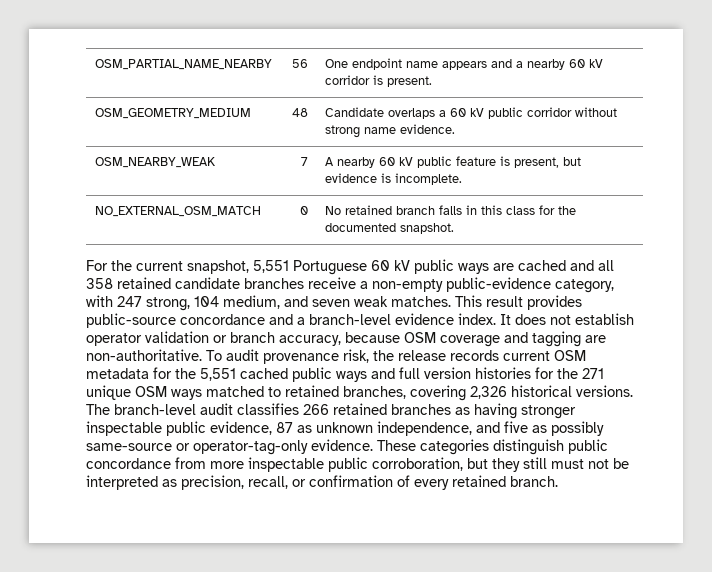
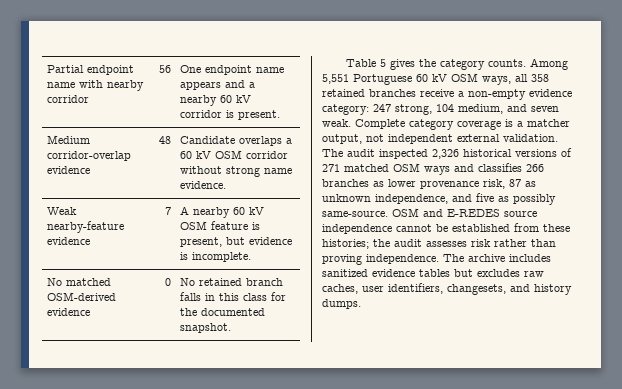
- OSM_PARTIAL_NAME_NEARBY | 56 | One endpoint name appears and a nearby 60 kV corridor is present.
+ Partial endpoint name with nearby corridor | 56 | One endpoint name appears and a nearby 60 kV corridor is present.
- OSM_GEOMETRY_MEDIUM | 48 | Candidate overlaps a 60 kV public corridor without strong name evidence.
+ Medium corridor-overlap evidence | 48 | Candidate overlaps a 60 kV OSM corridor without strong name evidence.
- OSM_NEARBY_WEAK | 7 | A nearby 60 kV public feature is present, but evidence is incomplete.
+ Weak nearby-feature evidence | 7 | A nearby 60 kV OSM feature is present, but evidence is incomplete.
- NO_EXTERNAL_OSM_MATCH | 0 | No retained branch falls in this class for the documented snapshot.
+ No matched OSM-derived evidence | 0 | No retained branch falls in this class for the documented snapshot.
- For the current snapshot, 5,551 Portuguese 60 kV public ways are cached and all 358 retained candidate branches receive a non-empty public-evidence category, with 247 strong, 104 medium, and seven weak matches. This result provides public-source concordance and a branch-level evidence index. It does not establish operator validation or branch accuracy, because OSM coverage and tagging are non-authoritative. To audit provenance risk, the release records current OSM metadata for the 5,551 cached public ways and full version histories for the 271 unique OSM ways matched to retained branches, covering 2,326 historical versions. The branch-level audit classifies 266 retained branches as having stronger inspectable public evidence, 87 as unknown independence, and five as possibly same-source or operator-tag-only evidence. These categories distinguish public concordance from more inspectable public corroboration, but they still must not be interpreted as precision, recall, or confirmation of every retained branch.
+ Table 5 gives the category counts. Among 5,551 Portuguese 60 kV OSM ways, all 358 retained branches receive a non-empty evidence category: 247 strong, 104 medium, and seven weak. Complete category coverage is a matcher output, not independent external validation. The audit inspected 2,326 historical versions of 271 matched OSM ways and classifies 266 branches as lower provenance risk, 87 as unknown independence, and five as possibly same-source. OSM and E-REDES source independence cannot be established from these histories; the audit assesses risk rather than proving independence. The archive includes sanitized evidence tables but excludes raw caches, user identifiers, changesets, and history dumps.

